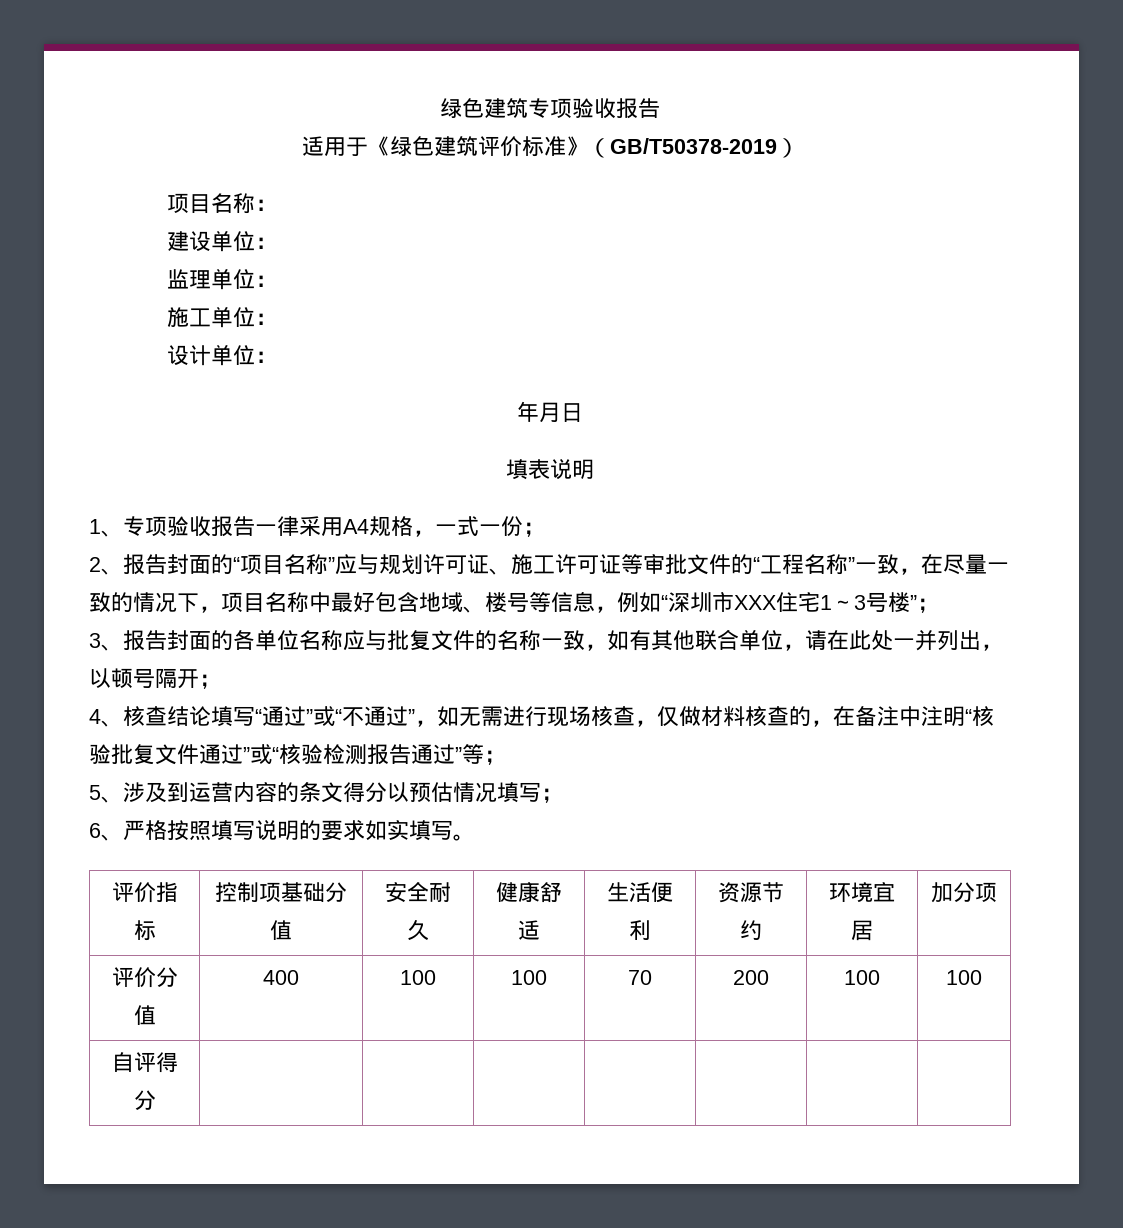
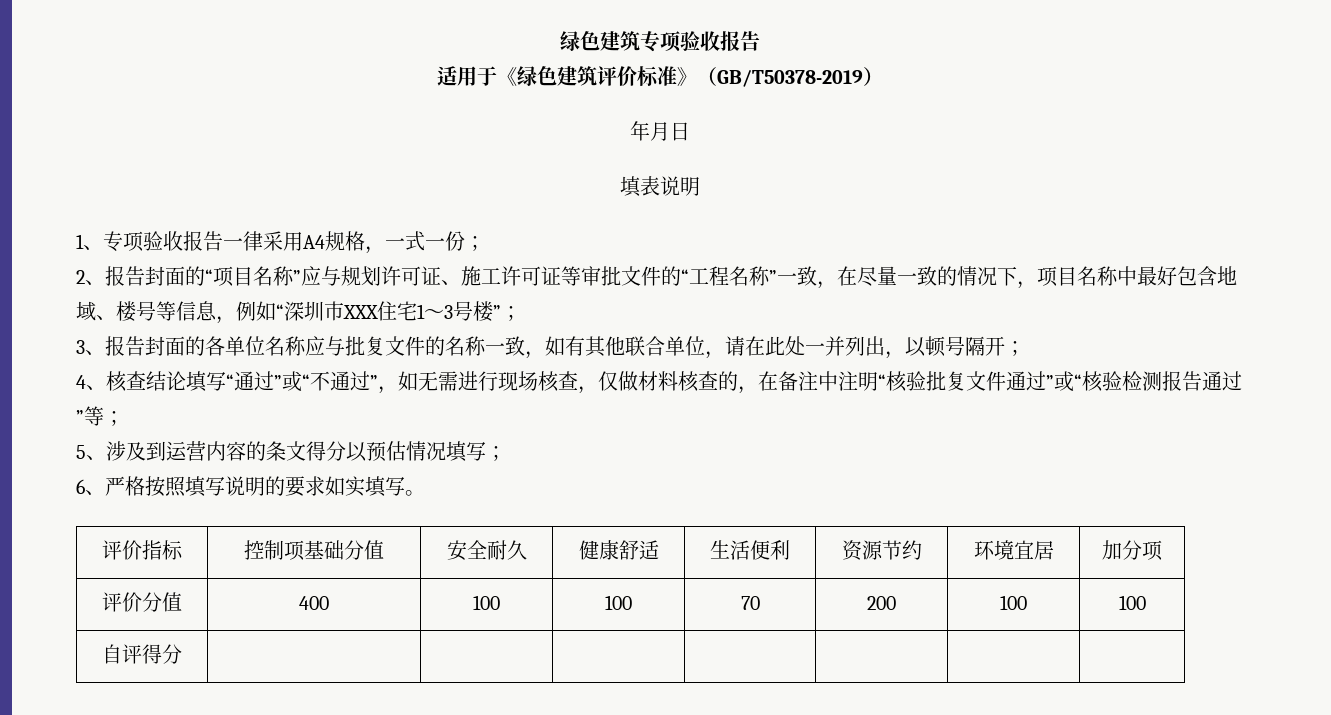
- 项目名称：
- 建设单位：
- 监理单位：
- 施工单位：
- 设计单位：

